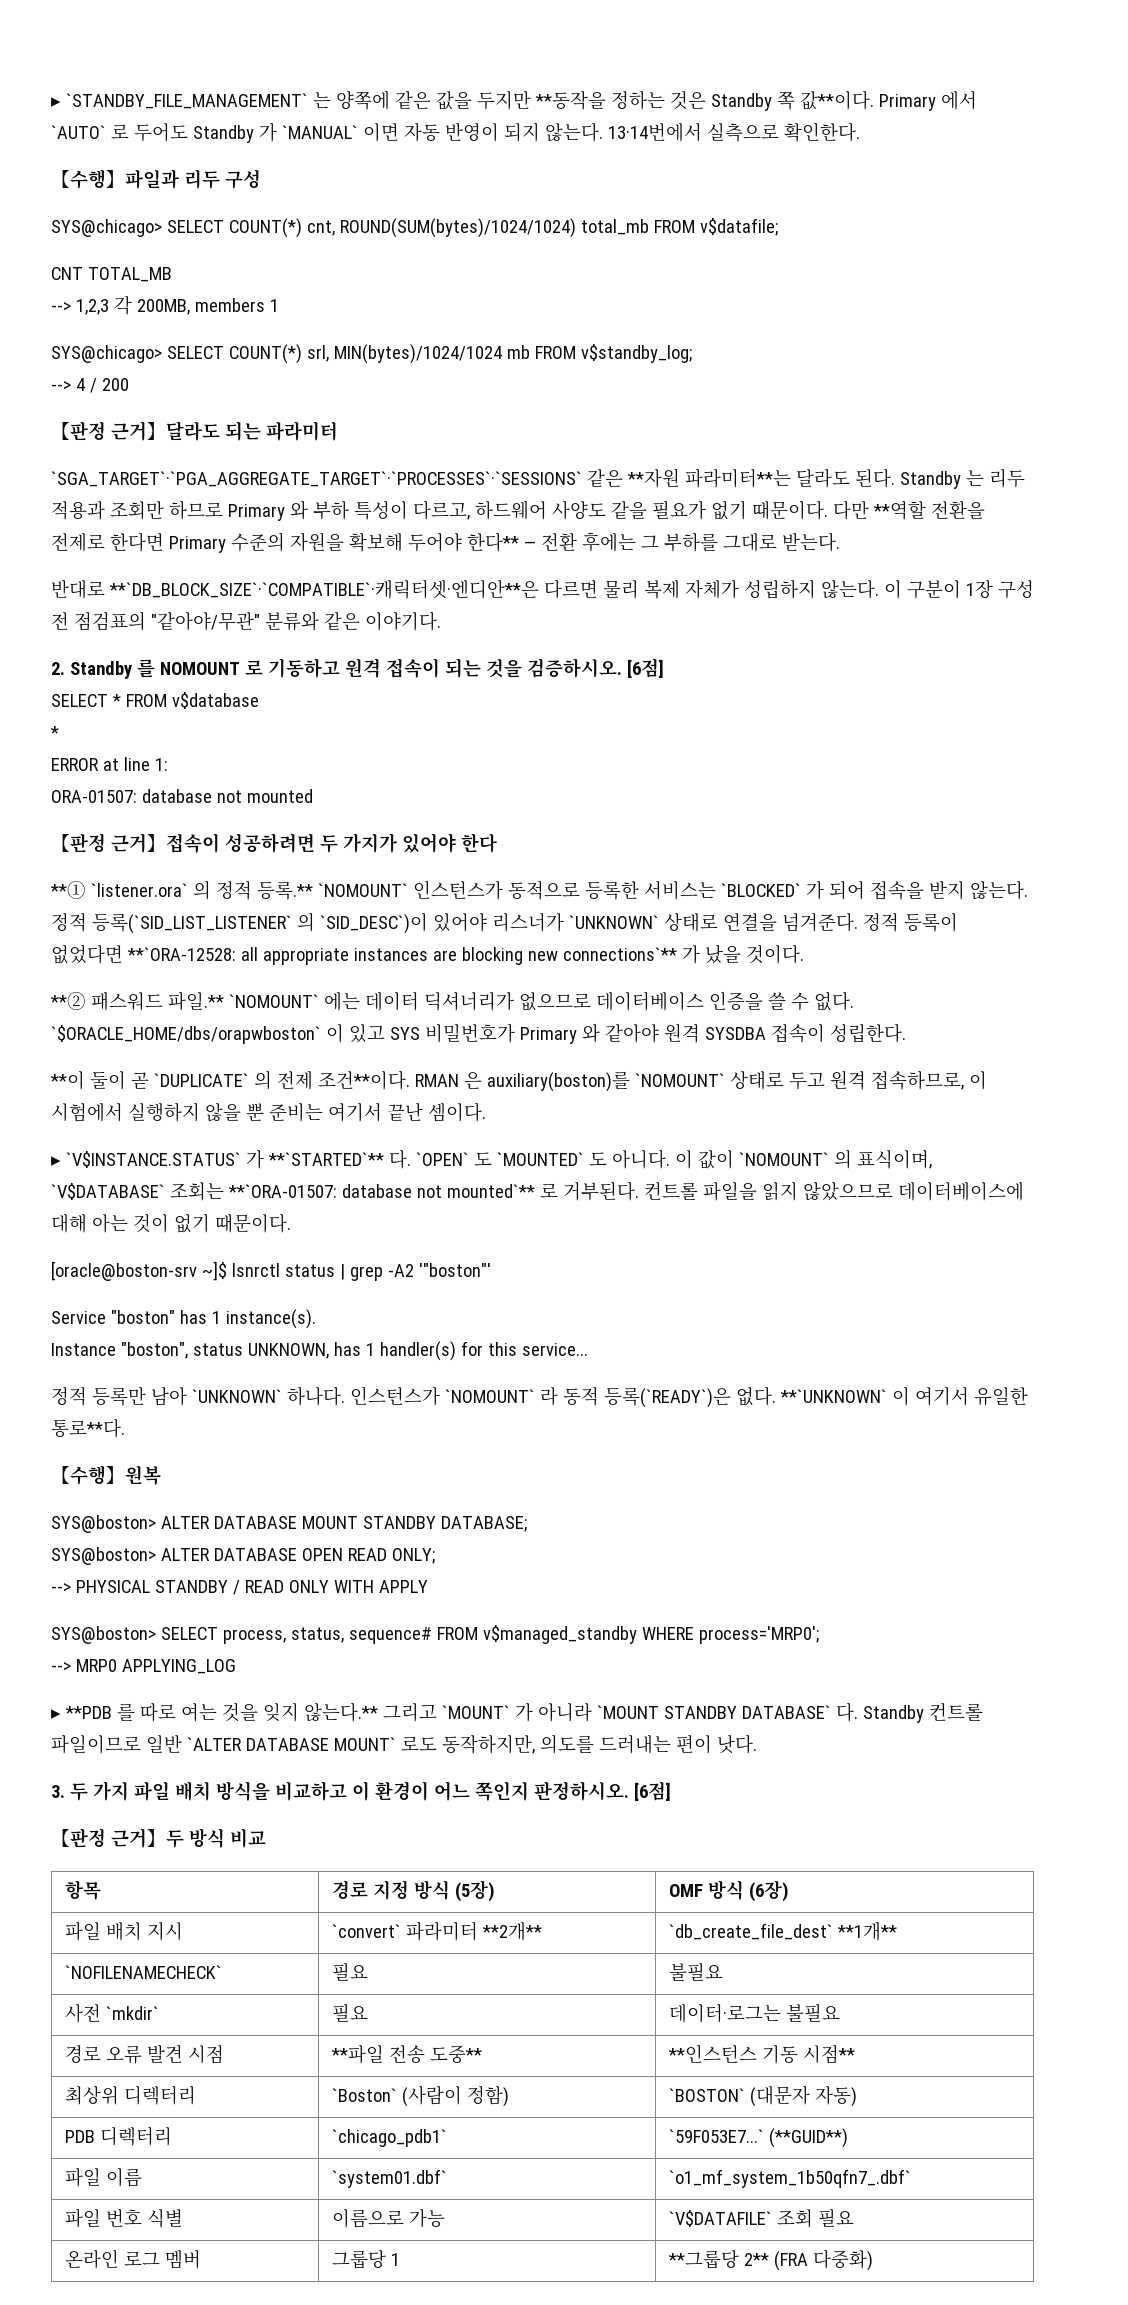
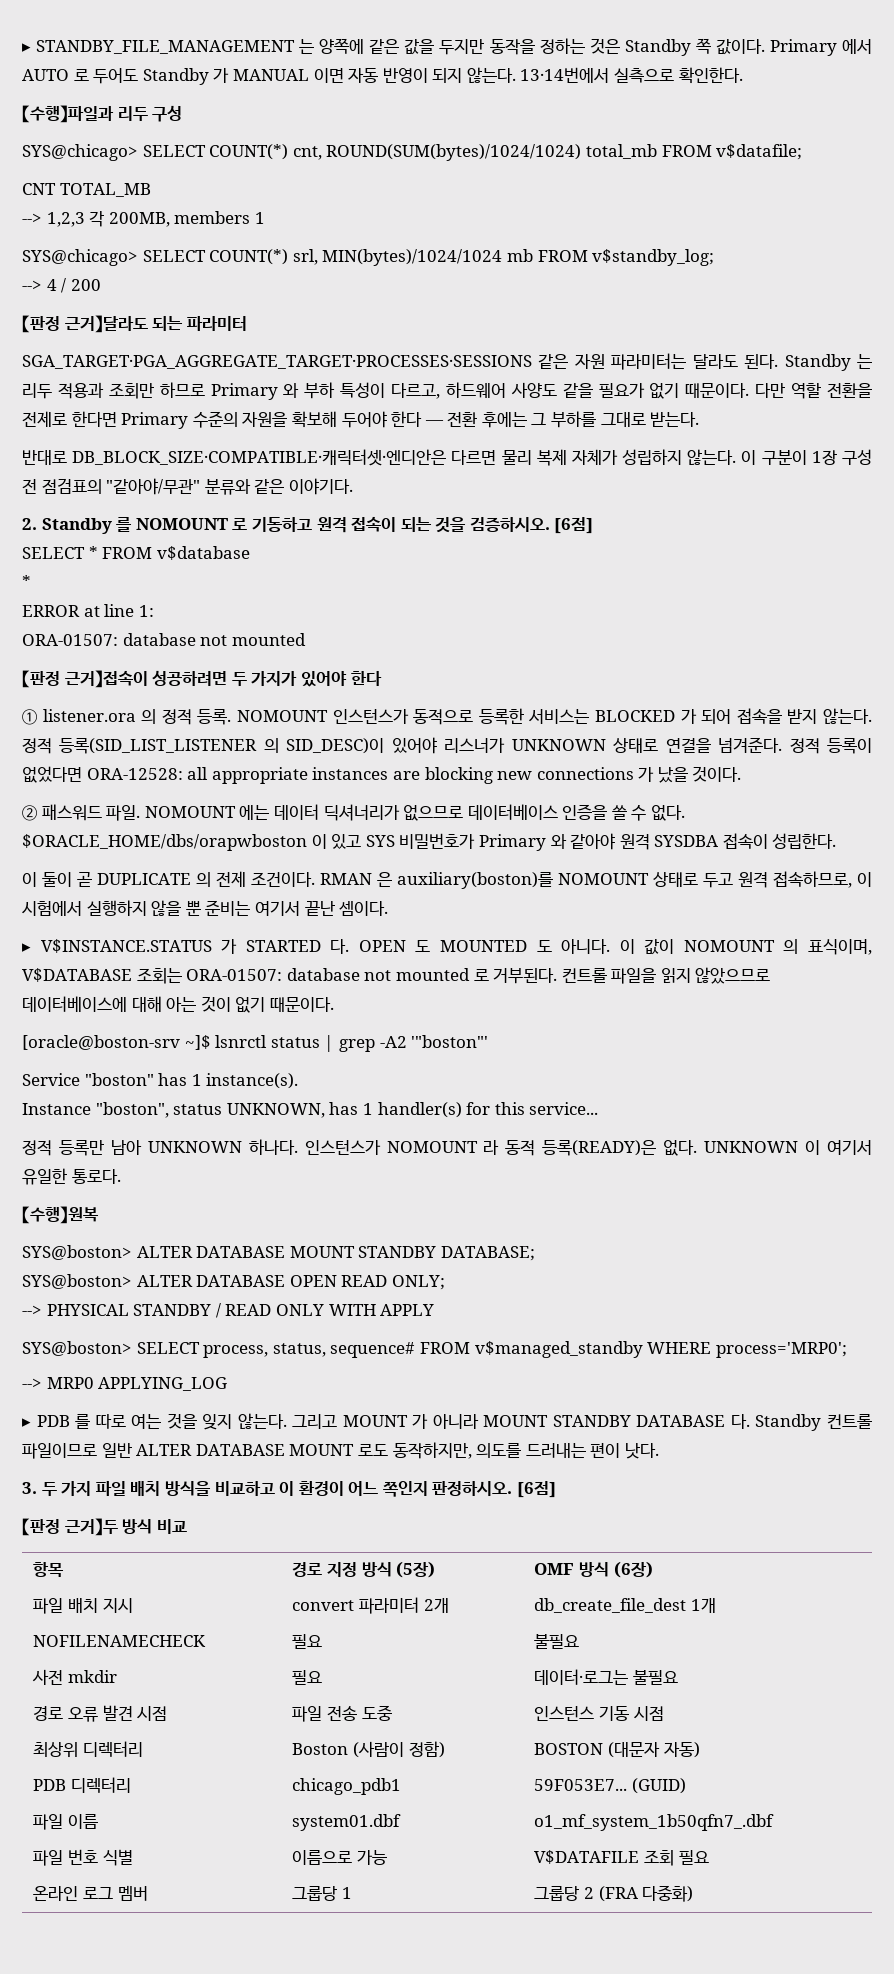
- ▸ `STANDBY_FILE_MANAGEMENT` 는 양쪽에 같은 값을 두지만 **동작을 정하는 것은 Standby 쪽 값**이다.
+ ▸ STANDBY_FILE_MANAGEMENT 는 양쪽에 같은 값을 두지만 동작을 정하는 것은 Standby 쪽 값이다.
- Primary 에서 `AUTO` 로 두어도 Standby 가 `MANUAL` 이면 자동 반영이 되지 않는다.
+ Primary 에서 AUTO 로 두어도 Standby 가 MANUAL 이면 자동 반영이 되지 않는다.
- `SGA_TARGET`·`PGA_AGGREGATE_TARGET`·`PROCESSES`·`SESSIONS` 같은 **자원 파라미터**는 달라도 된다.
+ SGA_TARGET·PGA_AGGREGATE_TARGET·PROCESSES·SESSIONS 같은 자원 파라미터는 달라도 된다.
- 다만 **역할 전환을 전제로 한다면 Primary 수준의 자원을 확보해 두어야 한다** — 전환 후에는 그 부하를 그대로 받는다.
+ 다만 역할 전환을 전제로 한다면 Primary 수준의 자원을 확보해 두어야 한다 — 전환 후에는 그 부하를 그대로 받는다.
- 반대로 **`DB_BLOCK_SIZE`·`COMPATIBLE`·캐릭터셋·엔디안**은 다르면 물리 복제 자체가 성립하지 않는다.
+ 반대로 DB_BLOCK_SIZE·COMPATIBLE·캐릭터셋·엔디안은 다르면 물리 복제 자체가 성립하지 않는다.
- **① `listener.ora` 의 정적 등록.** `NOMOUNT` 인스턴스가 동적으로 등록한 서비스는 `BLOCKED` 가 되어 접속을 받지 않는다.
+ ① listener.ora 의 정적 등록. NOMOUNT 인스턴스가 동적으로 등록한 서비스는 BLOCKED 가 되어 접속을 받지 않는다.
- 정적 등록(`SID_LIST_LISTENER` 의 `SID_DESC`)이 있어야 리스너가 `UNKNOWN` 상태로 연결을 넘겨준다.
+ 정적 등록(SID_LIST_LISTENER 의 SID_DESC)이 있어야 리스너가 UNKNOWN 상태로 연결을 넘겨준다.
- 정적 등록이 없었다면 **`ORA-12528: all appropriate instances are blocking new connections`** 가 났을 것이다.
+ 정적 등록이 없었다면 ORA-12528: all appropriate instances are blocking new connections 가 났을 것이다.
- **② 패스워드 파일.** `NOMOUNT` 에는 데이터 딕셔너리가 없으므로 데이터베이스 인증을 쓸 수 없다.
+ ② 패스워드 파일. NOMOUNT 에는 데이터 딕셔너리가 없으므로 데이터베이스 인증을 쓸 수 없다.
- `$ORACLE_HOME/dbs/orapwboston` 이 있고 SYS 비밀번호가 Primary 와 같아야 원격 SYSDBA 접속이 성립한다.
+ $ORACLE_HOME/dbs/orapwboston 이 있고 SYS 비밀번호가 Primary 와 같아야 원격 SYSDBA 접속이 성립한다.
- **이 둘이 곧 `DUPLICATE` 의 전제 조건**이다.
+ 이 둘이 곧 DUPLICATE 의 전제 조건이다.
- RMAN 은 auxiliary(boston)를 `NOMOUNT` 상태로 두고 원격 접속하므로, 이 시험에서 실행하지 않을 뿐 준비는 여기서 끝난 셈이다.
+ RMAN 은 auxiliary(boston)를 NOMOUNT 상태로 두고 원격 접속하므로, 이 시험에서 실행하지 않을 뿐 준비는 여기서 끝난 셈이다.
- ▸ `V$INSTANCE.STATUS` 가 **`STARTED`** 다. `OPEN` 도 `MOUNTED` 도 아니다.
+ ▸ V$INSTANCE.STATUS 가 STARTED 다. OPEN 도 MOUNTED 도 아니다.
- 이 값이 `NOMOUNT` 의 표식이며, `V$DATABASE` 조회는 **`ORA-01507: database not mounted`** 로 거부된다.
+ 이 값이 NOMOUNT 의 표식이며, V$DATABASE 조회는 ORA-01507: database not mounted 로 거부된다.
- 정적 등록만 남아 `UNKNOWN` 하나다.
+ 정적 등록만 남아 UNKNOWN 하나다.
- 인스턴스가 `NOMOUNT` 라 동적 등록(`READY`)은 없다. **`UNKNOWN` 이 여기서 유일한 통로**다.
+ 인스턴스가 NOMOUNT 라 동적 등록(READY)은 없다. UNKNOWN 이 여기서 유일한 통로다.
- ▸ **PDB 를 따로 여는 것을 잊지 않는다.** 그리고 `MOUNT` 가 아니라 `MOUNT STANDBY DATABASE` 다.
+ ▸ PDB 를 따로 여는 것을 잊지 않는다. 그리고 MOUNT 가 아니라 MOUNT STANDBY DATABASE 다.
- Standby 컨트롤 파일이므로 일반 `ALTER DATABASE MOUNT` 로도 동작하지만, 의도를 드러내는 편이 낫다.
+ Standby 컨트롤 파일이므로 일반 ALTER DATABASE MOUNT 로도 동작하지만, 의도를 드러내는 편이 낫다.
- 파일 배치 지시 | `convert` 파라미터 **2개** | `db_create_file_dest` **1개**
- `NOFILENAMECHECK` | 필요 | 불필요
+ 파일 배치 지시 | convert 파라미터 2개 | db_create_file_dest 1개
+ NOFILENAMECHECK | 필요 | 불필요
- 사전 `mkdir` | 필요 | 데이터·로그는 불필요
+ 사전 mkdir | 필요 | 데이터·로그는 불필요
- 경로 오류 발견 시점 | **파일 전송 도중** | **인스턴스 기동 시점**
+ 경로 오류 발견 시점 | 파일 전송 도중 | 인스턴스 기동 시점
- 최상위 디렉터리 | `Boston` (사람이 정함) | `BOSTON` (대문자 자동)
+ 최상위 디렉터리 | Boston (사람이 정함) | BOSTON (대문자 자동)
- PDB 디렉터리 | `chicago_pdb1` | `59F053E7...` (**GUID**)
+ PDB 디렉터리 | chicago_pdb1 | 59F053E7... (GUID)
- 파일 이름 | `system01.dbf` | `o1_mf_system_1b50qfn7_.dbf`
+ 파일 이름 | system01.dbf | o1_mf_system_1b50qfn7_.dbf
- 파일 번호 식별 | 이름으로 가능 | `V$DATAFILE` 조회 필요
+ 파일 번호 식별 | 이름으로 가능 | V$DATAFILE 조회 필요
- 온라인 로그 멤버 | 그룹당 1 | **그룹당 2** (FRA 다중화)
+ 온라인 로그 멤버 | 그룹당 1 | 그룹당 2 (FRA 다중화)

